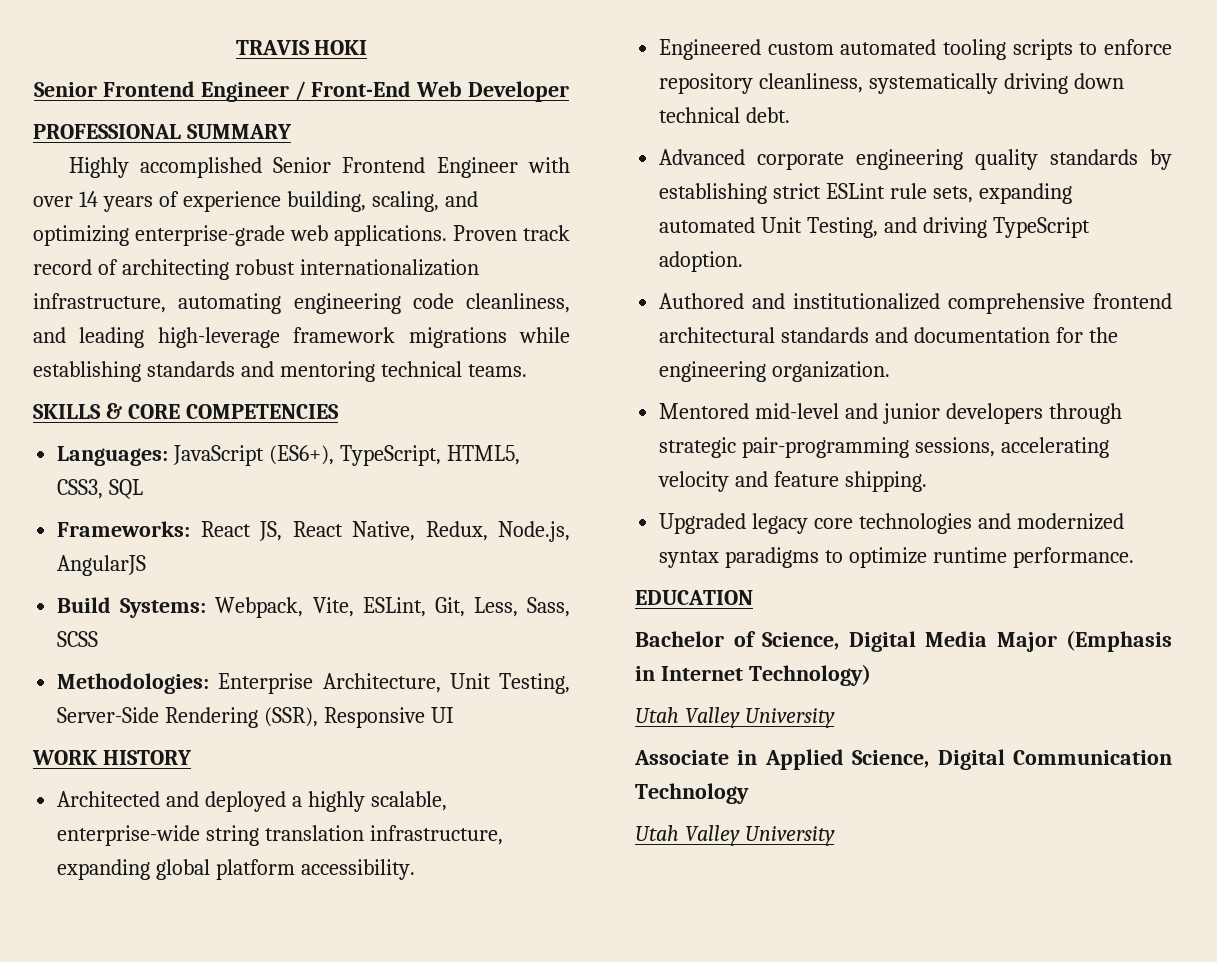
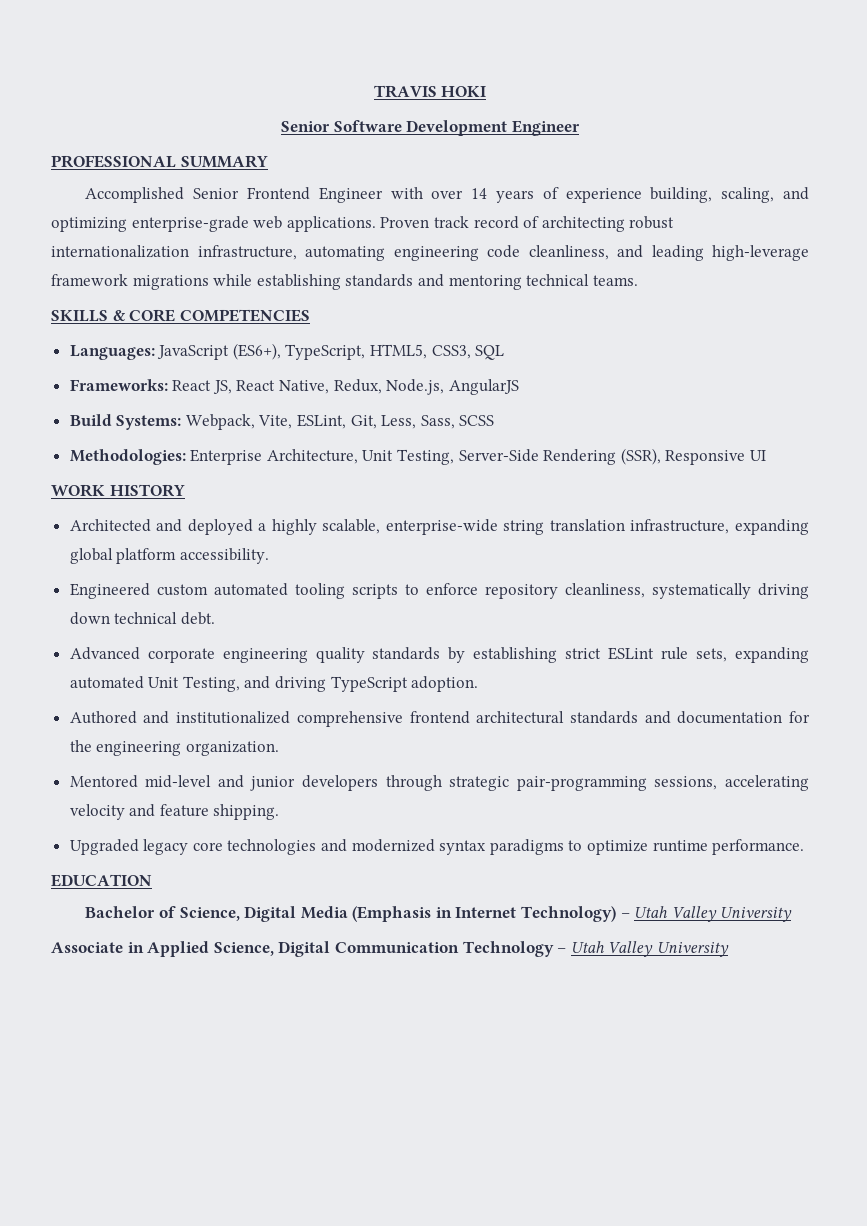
- Senior Frontend Engineer / Front-End Web Developer
+ Senior Software Development Engineer
- Highly accomplished Senior Frontend Engineer with over 14 years of experience building, scaling, and optimizing enterprise-grade web applications.
+ Accomplished Senior Frontend Engineer with over 14 years of experience building, scaling, and optimizing enterprise-grade web applications.
- Bachelor of Science, Digital Media Major (Emphasis in Internet Technology)
- Utah Valley University
+ Bachelor of Science, Digital Media (Emphasis in Internet Technology) – Utah Valley University
- Associate in Applied Science, Digital Communication Technology
- Utah Valley University
+ Associate in Applied Science, Digital Communication Technology – Utah Valley University

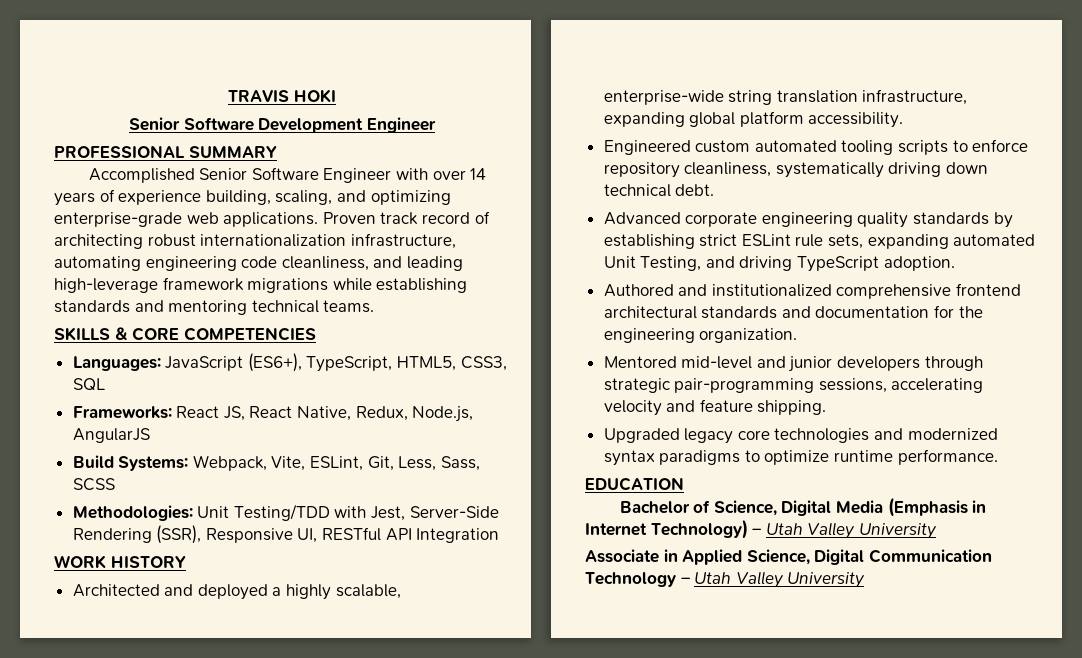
- Accomplished Senior Frontend Engineer with over 14 years of experience building, scaling, and optimizing enterprise-grade web applications.
+ Accomplished Senior Software Engineer with over 14 years of experience building, scaling, and optimizing enterprise-grade web applications.
- Methodologies: Enterprise Architecture, Unit Testing, Server-Side Rendering (SSR), Responsive UI
+ Methodologies: Unit Testing/TDD with Jest, Server-Side Rendering (SSR), Responsive UI, RESTful API Integration

